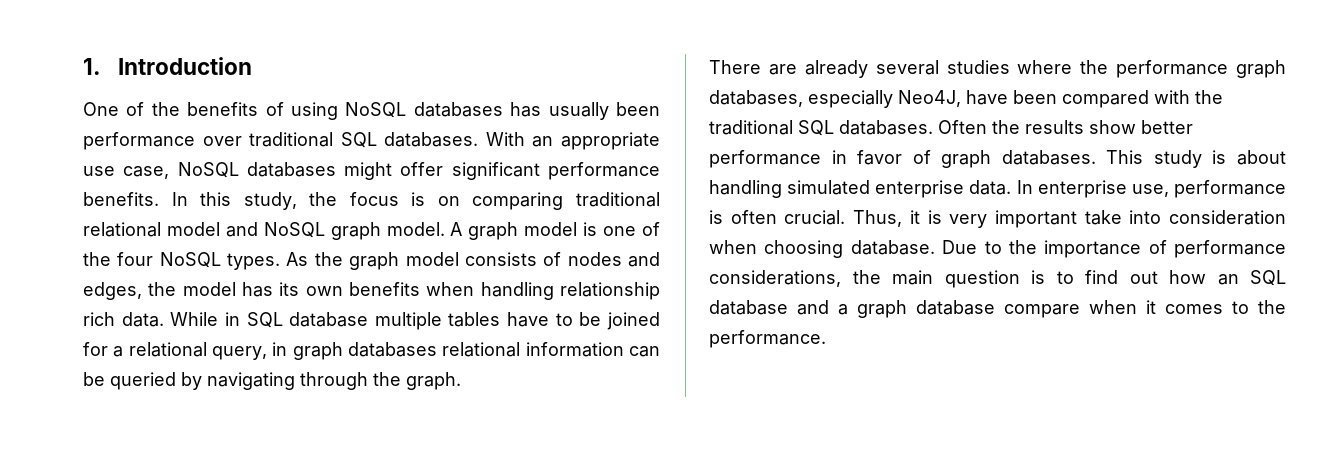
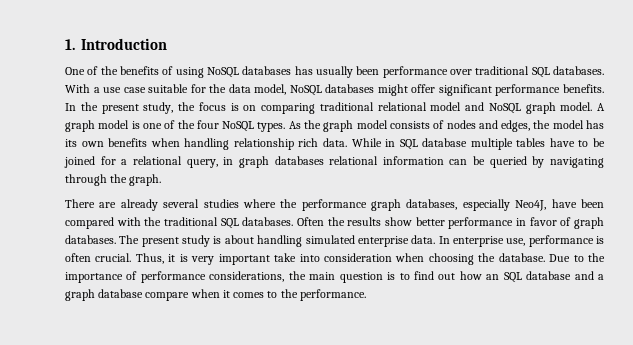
- With an appropriate use case, NoSQL databases might offer significant performance benefits.
+ With a use case suitable for the data model, NoSQL databases might offer significant performance benefits.
- In this study, the focus is on comparing traditional relational model and NoSQL graph model.
+ In the present study, the focus is on comparing traditional relational model and NoSQL graph model.
- This study is about handling simulated enterprise data.
+ The present study is about handling simulated enterprise data.
- Thus, it is very important take into consideration when choosing database.
+ Thus, it is very important take into consideration when choosing the database.

